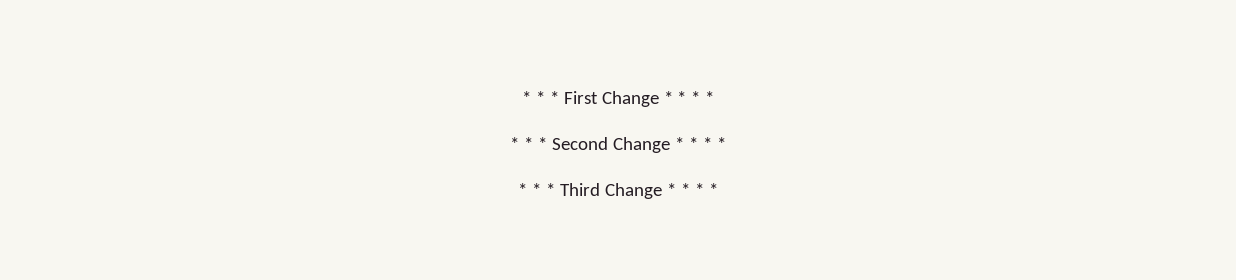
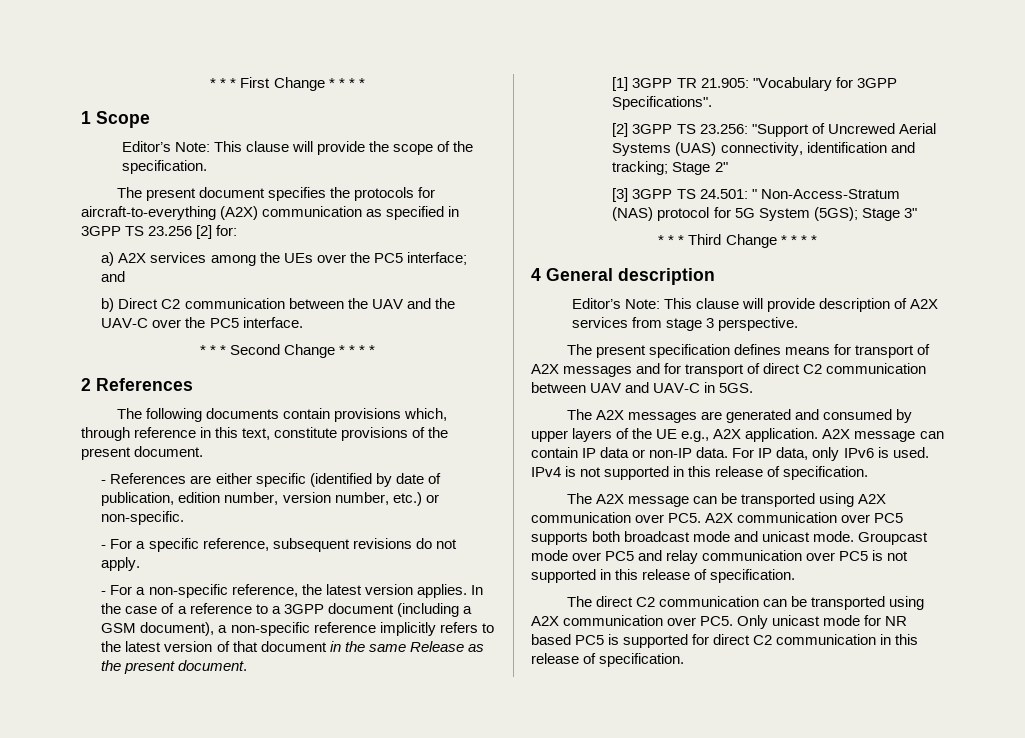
+ 1 Scope
+ Editor’s Note: This clause will provide the scope of the specification.
+ The present document specifies the protocols for aircraft-to-everything (A2X) communication as specified in 3GPP TS 23.256 [2] for:
+ a) A2X services among the UEs over the PC5 interface; and
+ b) Direct C2 communication between the UAV and the UAV-C over the PC5 interface.
+ 2 References
+ The following documents contain provisions which, through reference in this text, constitute provisions of the present document.
+ - References are either specific (identified by date of publication, edition number, version number, etc.) or non-specific.
+ - For a specific reference, subsequent revisions do not apply.
+ - For a non-specific reference, the latest version applies. In the case of a reference to a 3GPP document (including a GSM document), a non-specific reference implicitly refers to the latest version of that document in the same Release as the present document.
+ [1] 3GPP TR 21.905: "Vocabulary for 3GPP Specifications".
+ [2] 3GPP TS 23.256: "Support of Uncrewed Aerial Systems (UAS) connectivity, identification and tracking; Stage 2"
+ [3] 3GPP TS 24.501: " Non-Access-Stratum (NAS) protocol for 5G System (5GS); Stage 3"
+ 4 General description
+ Editor’s Note: This clause will provide description of A2X services from stage 3 perspective.
+ The present specification defines means for transport of A2X messages and for transport of direct C2 communication between UAV and UAV-C in 5GS.
+ The A2X messages are generated and consumed by upper layers of the UE e.g., A2X application. A2X message can contain IP data or non-IP data. For IP data, only IPv6 is used. IPv4 is not supported in this release of specification.
+ The A2X message can be transported using A2X communication over PC5. A2X communication over PC5 supports both broadcast mode and unicast mode. Groupcast mode over PC5 and relay communication over PC5 is not supported in this release of specification.
+ The direct C2 communication can be transported using A2X communication over PC5. Only unicast mode for NR based PC5 is supported for direct C2 communication in this release of specification.

